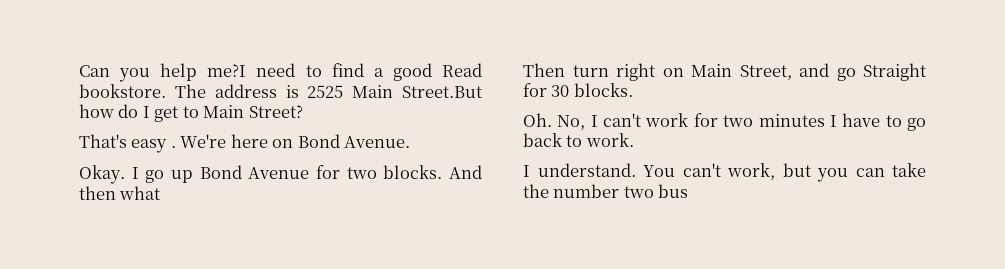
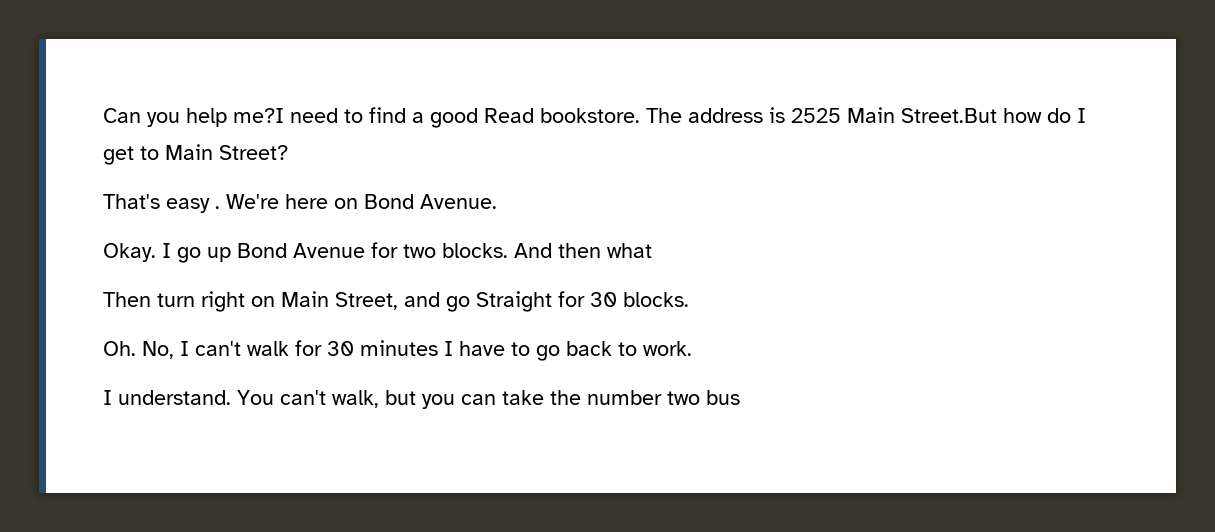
- Oh. No, I can't work for two minutes I have to go back to work.
+ Oh. No, I can't walk for 30 minutes I have to go back to work.
- You can't work, but you can take the number two bus
+ You can't walk, but you can take the number two bus

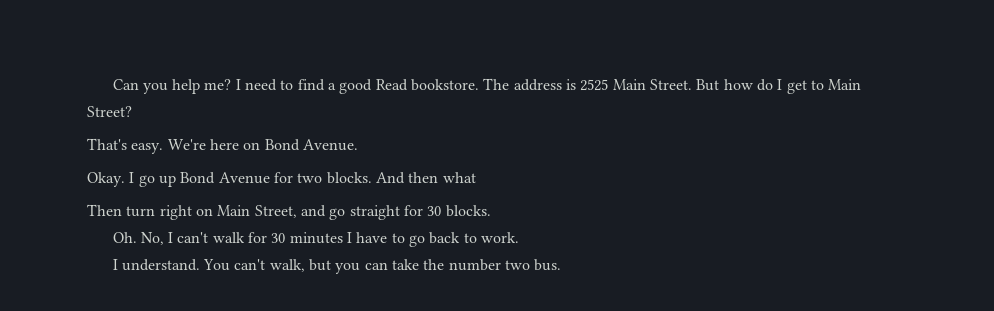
- Can you help me?I need to find a good Read bookstore.
+ Can you help me? I need to find a good Read bookstore.
- The address is 2525 Main Street.But how do I get to Main Street?
+ The address is 2525 Main Street. But how do I get to Main Street?
- That's easy .
+ That's easy.
- Then turn right on Main Street, and go Straight for 30 blocks.
+ Then turn right on Main Street, and go straight for 30 blocks.
- You can't walk, but you can take the number two bus
+ You can't walk, but you can take the number two bus.

